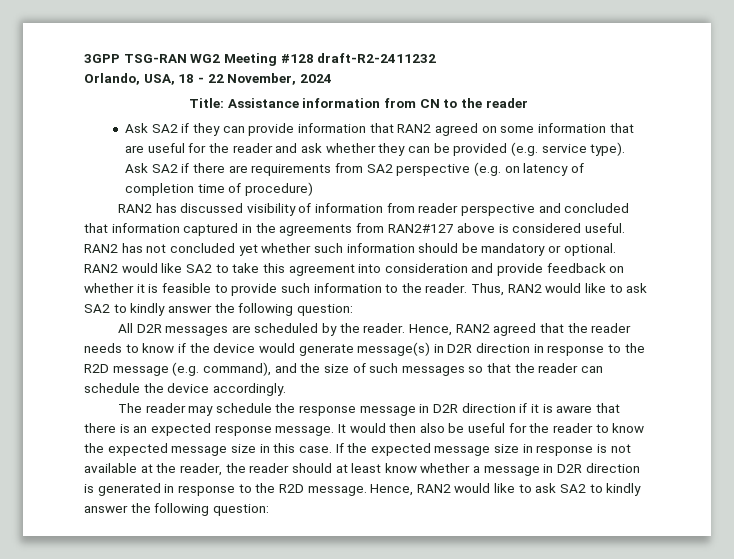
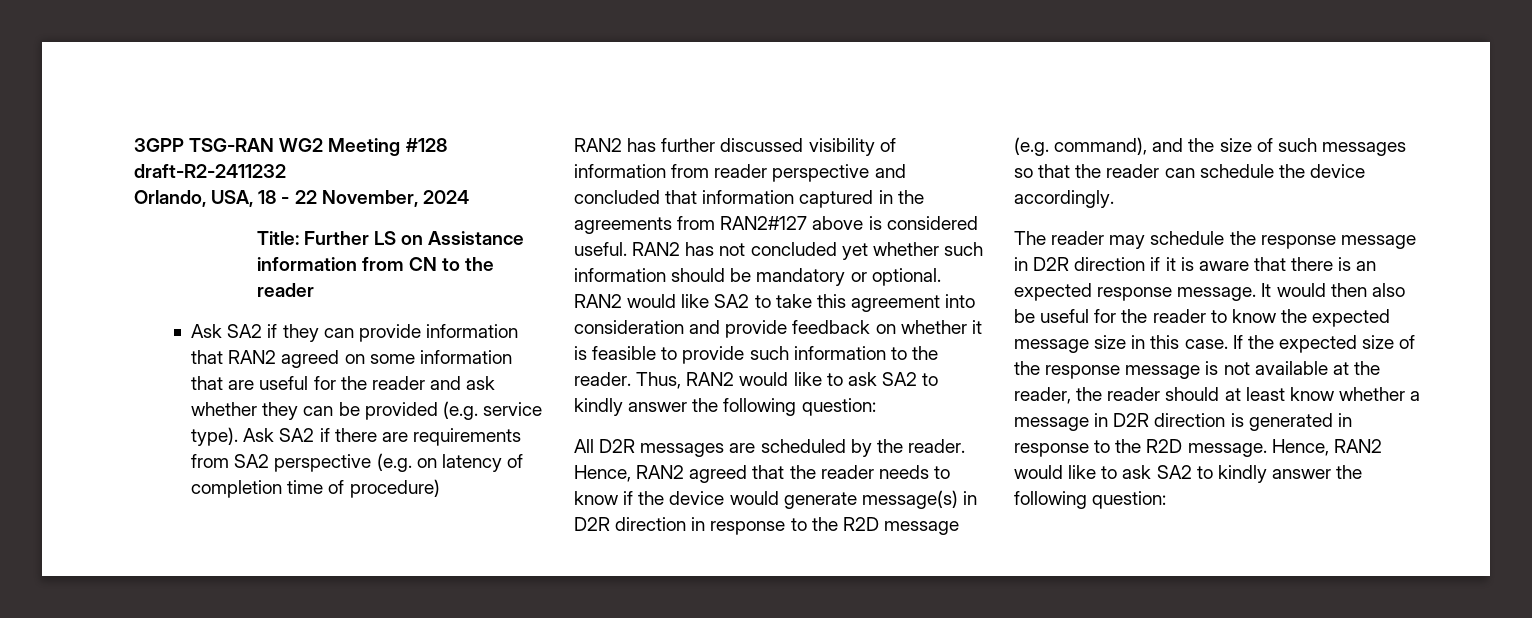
- Title: Assistance information from CN to the reader
+ Title: Further LS on Assistance information from CN to the reader
- RAN2 has discussed visibility of information from reader perspective and concluded that information captured in the agreements from RAN2#127 above is considered useful.
+ RAN2 has further discussed visibility of information from reader perspective and concluded that information captured in the agreements from RAN2#127 above is considered useful.
- If the expected message size in response is not available at the reader, the reader should at least know whether a message in D2R direction is generated in response to the R2D message.
+ If the expected size of the response message is not available at the reader, the reader should at least know whether a message in D2R direction is generated in response to the R2D message.

